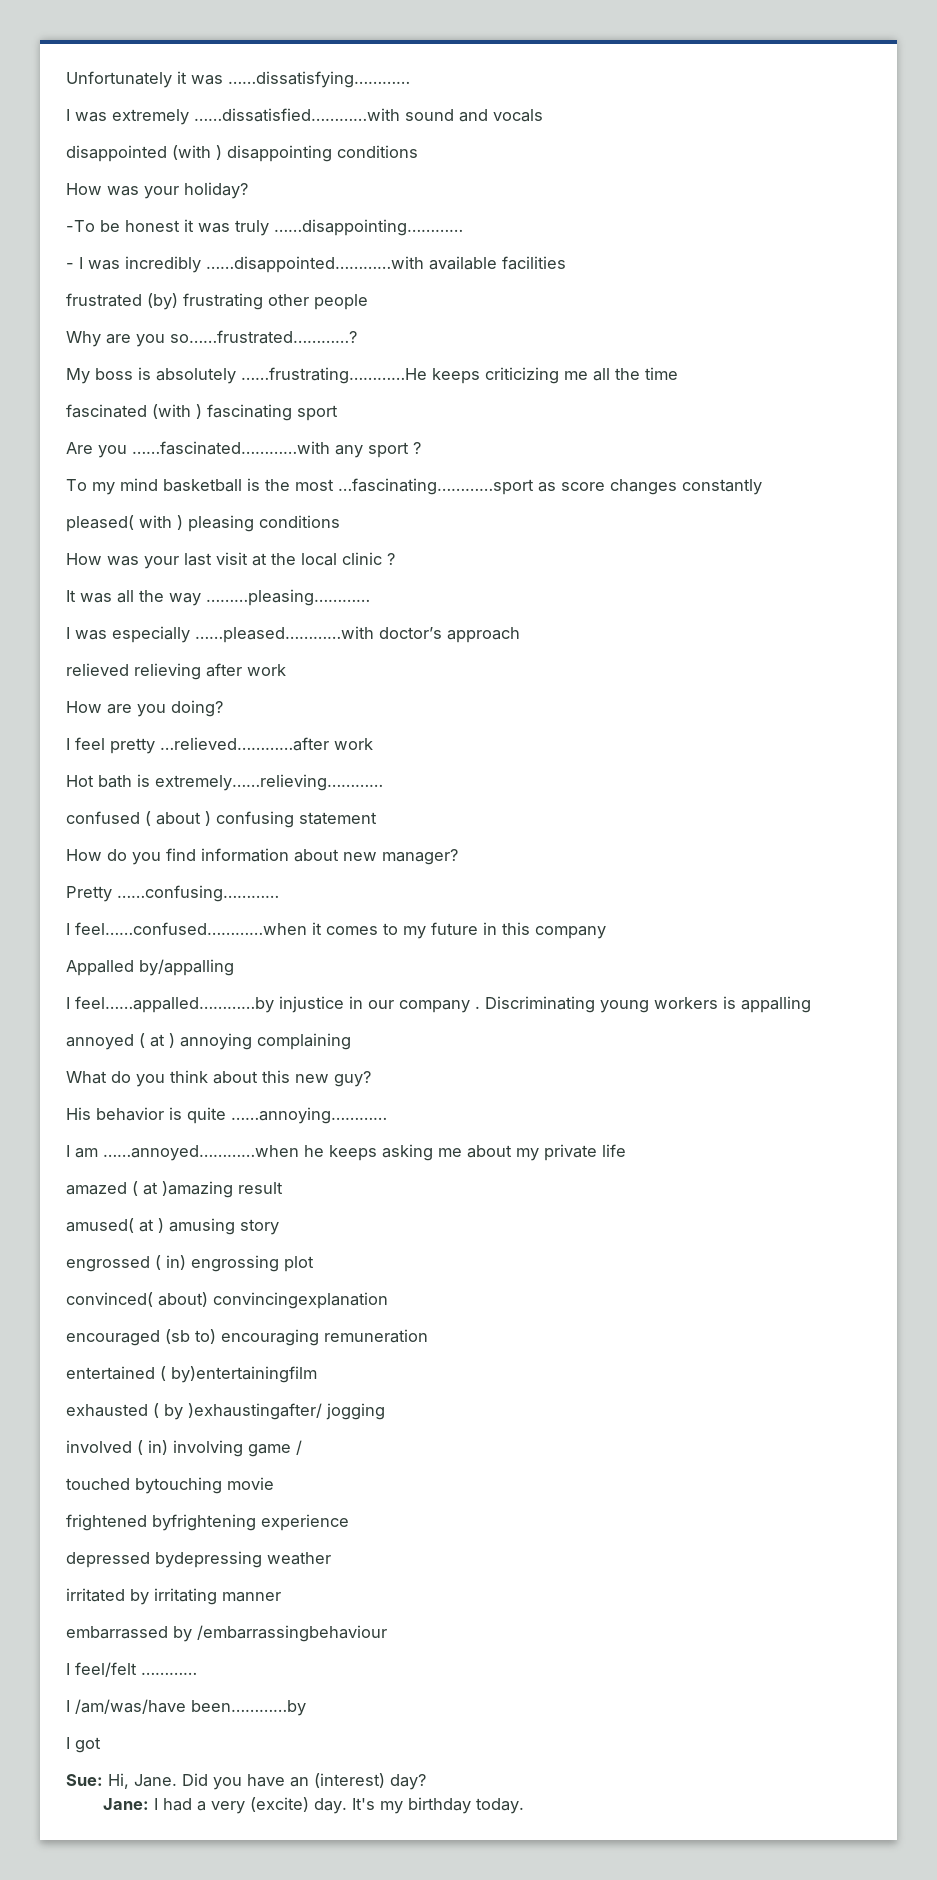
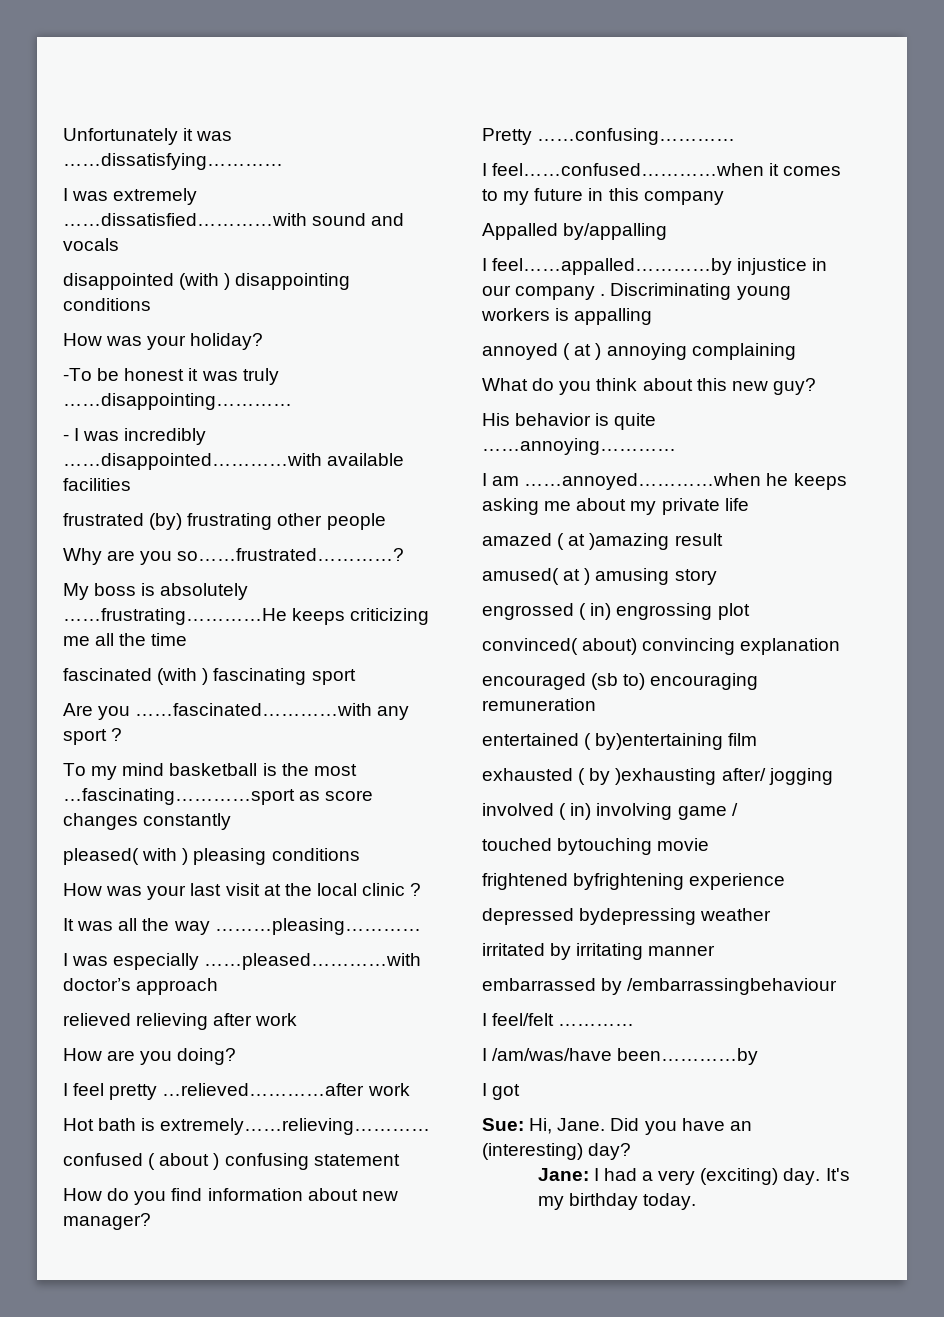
- convinced( about) convincingexplanation
+ convinced( about) convincing explanation
- entertained ( by)entertainingfilm
+ entertained ( by)entertaining film
- exhausted ( by )exhaustingafter/ jogging
+ exhausted ( by )exhausting after/ jogging
- Did you have an (interest) day?
+ Did you have an (interesting) day?
- Jane: I had a very (excite) day.
+ Jane: I had a very (exciting) day.

